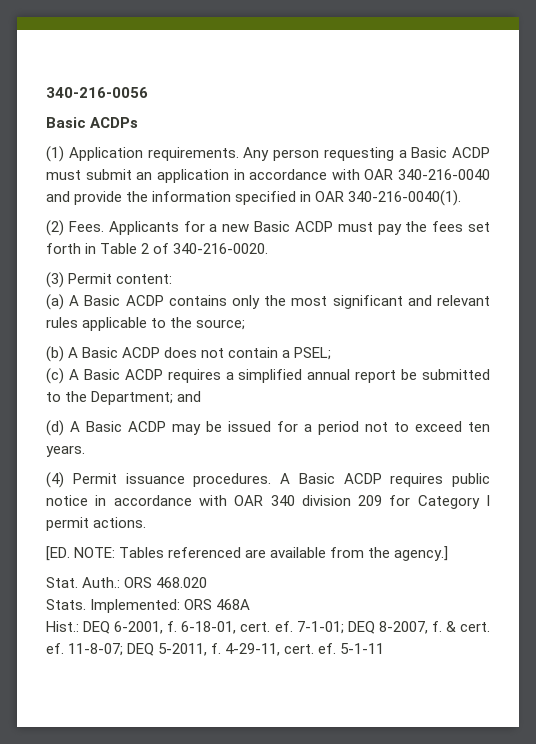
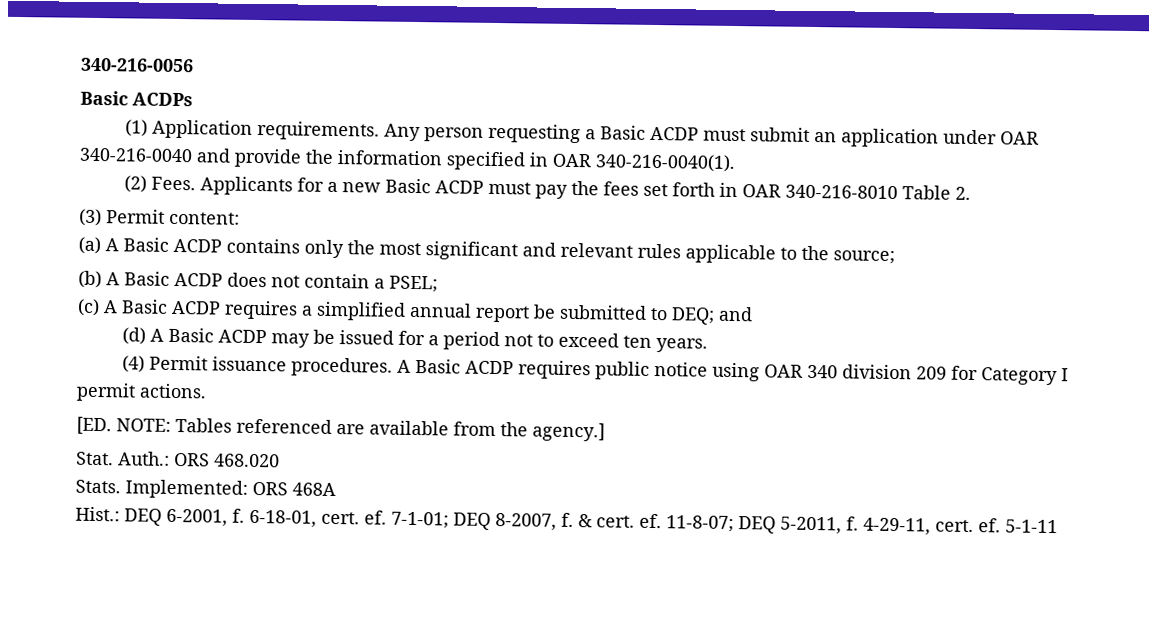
- Any person requesting a Basic ACDP must submit an application in accordance with OAR 340-216-0040 and provide the information specified in OAR 340-216-0040(1).
+ Any person requesting a Basic ACDP must submit an application under OAR 340-216-0040 and provide the information specified in OAR 340-216-0040(1).
- Applicants for a new Basic ACDP must pay the fees set forth in Table 2 of 340-216-0020.
+ Applicants for a new Basic ACDP must pay the fees set forth in OAR 340-216-8010 Table 2.
- (c) A Basic ACDP requires a simplified annual report be submitted to the Department; and
+ (c) A Basic ACDP requires a simplified annual report be submitted to DEQ; and
- A Basic ACDP requires public notice in accordance with OAR 340 division 209 for Category I permit actions.
+ A Basic ACDP requires public notice using OAR 340 division 209 for Category I permit actions.

